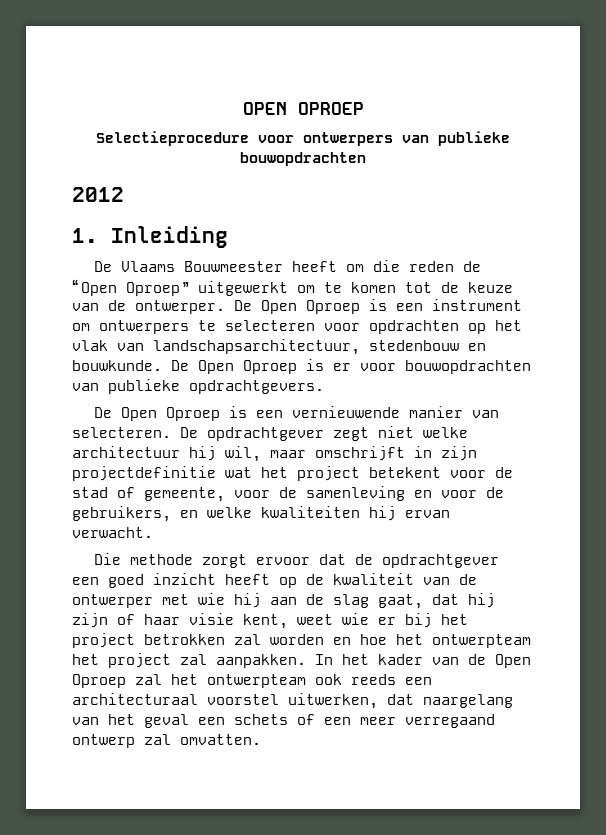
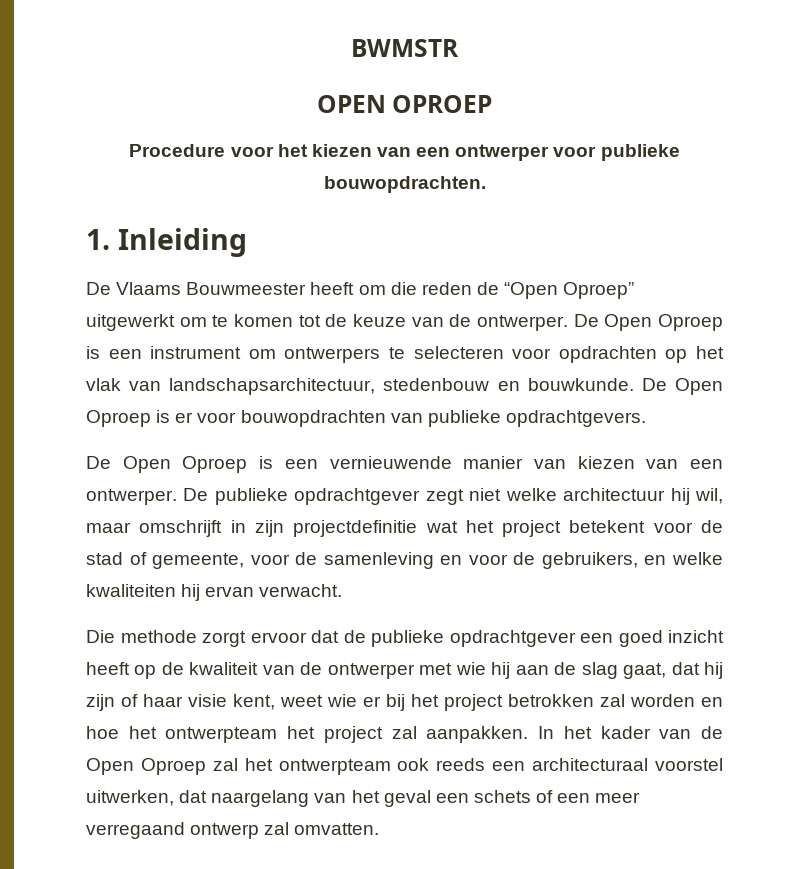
+ BWMSTR
- Selectieprocedure voor ontwerpers van publieke bouwopdrachten
- 2012
+ Procedure voor het kiezen van een ontwerper voor publieke bouwopdrachten.
- De Open Oproep is een vernieuwende manier van selecteren. De opdrachtgever zegt niet welke architectuur hij wil, maar omschrijft in zijn projectdefinitie wat het project betekent voor de stad of gemeente, voor de samenleving en voor de gebruikers, en welke kwaliteiten hij ervan verwacht.
+ De Open Oproep is een vernieuwende manier van kiezen van een ontwerper. De publieke opdrachtgever zegt niet welke architectuur hij wil, maar omschrijft in zijn projectdefinitie wat het project betekent voor de stad of gemeente, voor de samenleving en voor de gebruikers, en welke kwaliteiten hij ervan verwacht.
- Die methode zorgt ervoor dat de opdrachtgever een goed inzicht heeft op de kwaliteit van de ontwerper met wie hij aan de slag gaat, dat hij zijn of haar visie kent, weet wie er bij het project betrokken zal worden en hoe het ontwerpteam het project zal aanpakken.
+ Die methode zorgt ervoor dat de publieke opdrachtgever een goed inzicht heeft op de kwaliteit van de ontwerper met wie hij aan de slag gaat, dat hij zijn of haar visie kent, weet wie er bij het project betrokken zal worden en hoe het ontwerpteam het project zal aanpakken.

